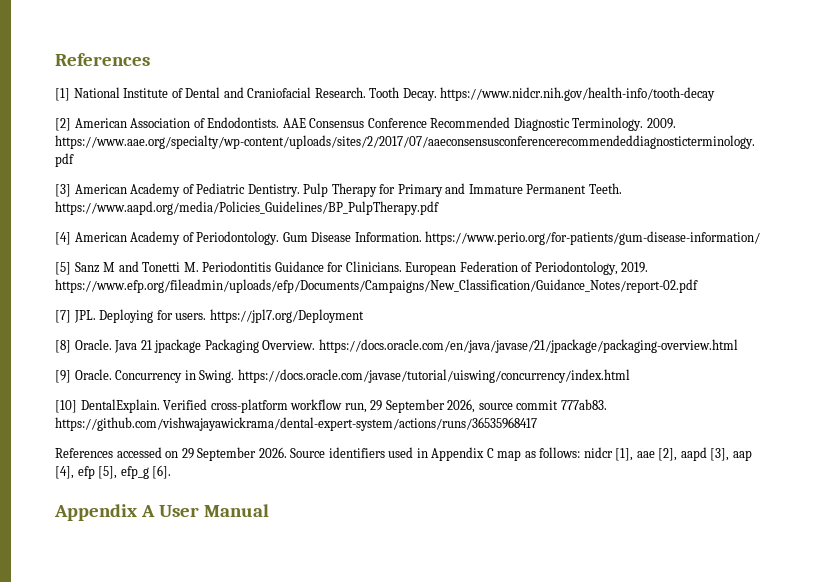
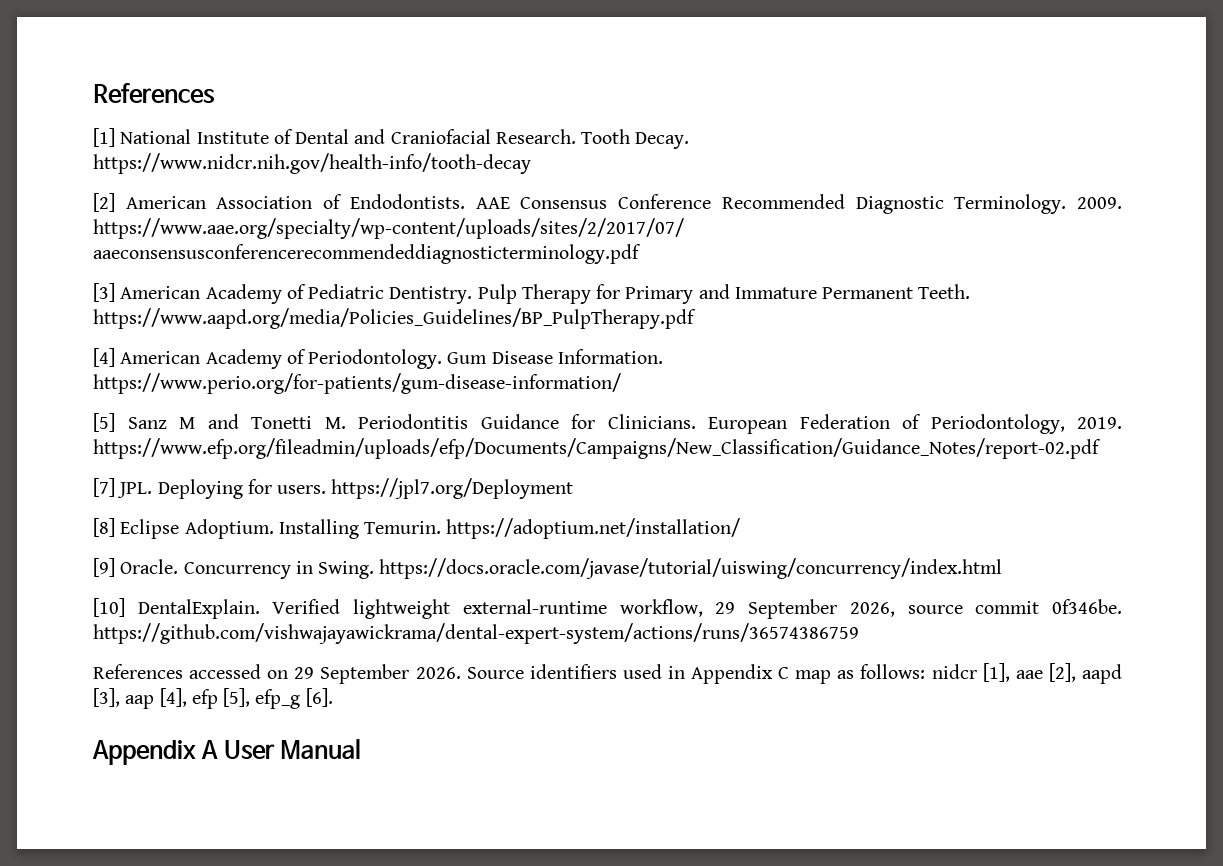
- [8] Oracle. Java 21 jpackage Packaging Overview. https://docs.oracle.com/en/java/javase/21/jpackage/packaging-overview.html
+ [8] Eclipse Adoptium. Installing Temurin. https://adoptium.net/installation/
- Verified cross-platform workflow run, 29 September 2026, source commit 777ab83. https://github.com/vishwajayawickrama/dental-expert-system/actions/runs/36535968417
+ Verified lightweight external-runtime workflow, 29 September 2026, source commit 0f346be. https://github.com/vishwajayawickrama/dental-expert-system/actions/runs/36574386759

